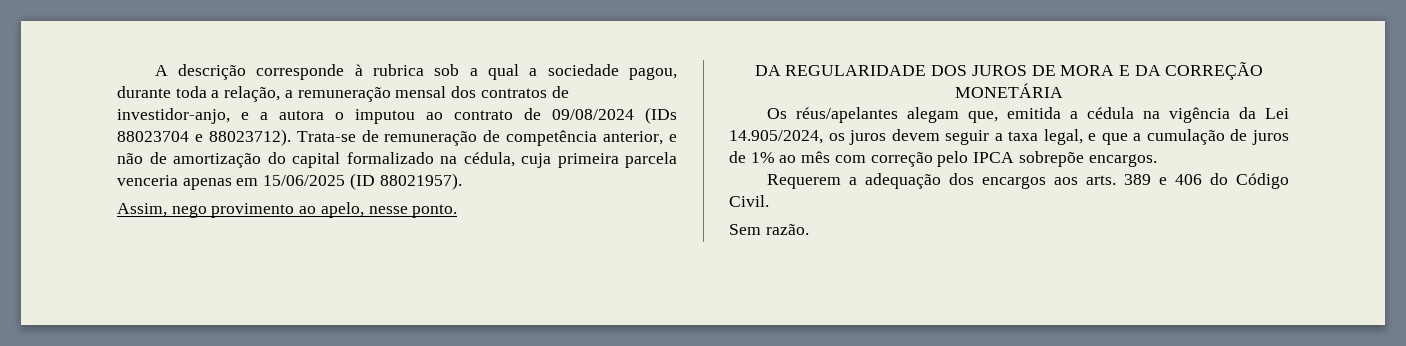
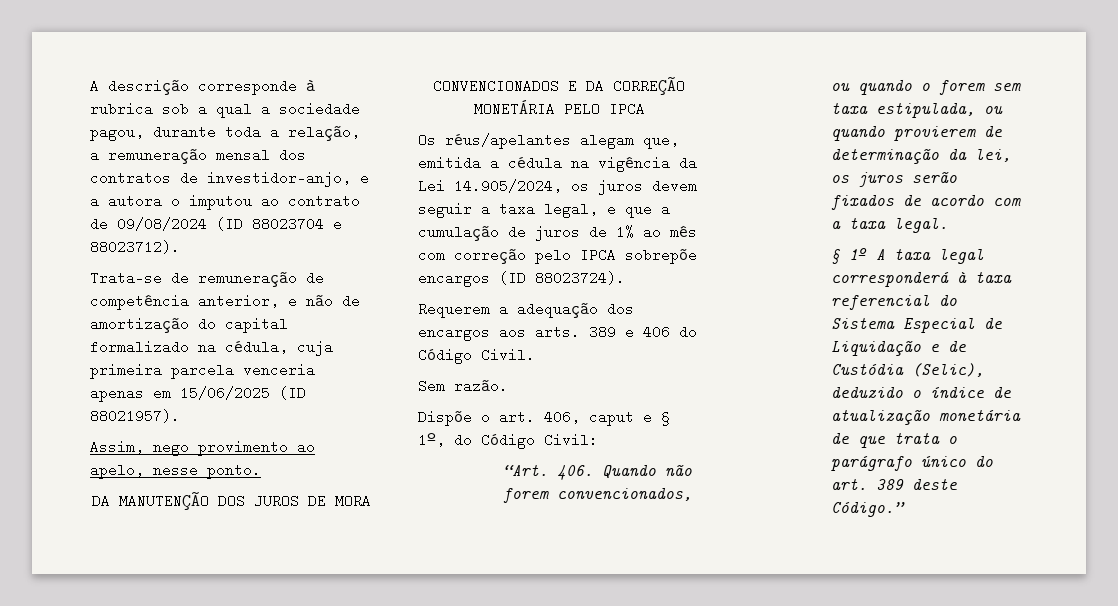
- A descrição corresponde à rubrica sob a qual a sociedade pagou, durante toda a relação, a remuneração mensal dos contratos de investidor-anjo, e a autora o imputou ao contrato de 09/08/2024 (IDs 88023704 e 88023712). Trata-se de remuneração de competência anterior, e não de amortização do capital formalizado na cédula, cuja primeira parcela venceria apenas em 15/06/2025 (ID 88021957).
+ A descrição corresponde à rubrica sob a qual a sociedade pagou, durante toda a relação, a remuneração mensal dos contratos de investidor-anjo, e a autora o imputou ao contrato de 09/08/2024 (ID 88023704 e 88023712).
+ Trata-se de remuneração de competência anterior, e não de amortização do capital formalizado na cédula, cuja primeira parcela venceria apenas em 15/06/2025 (ID 88021957).
- DA REGULARIDADE DOS JUROS DE MORA E DA CORREÇÃO MONETÁRIA
+ DA MANUTENÇÃO DOS JUROS DE MORA CONVENCIONADOS E DA CORREÇÃO MONETÁRIA PELO IPCA
- Os réus/apelantes alegam que, emitida a cédula na vigência da Lei 14.905/2024, os juros devem seguir a taxa legal, e que a cumulação de juros de 1% ao mês com correção pelo IPCA sobrepõe encargos.
+ Os réus/apelantes alegam que, emitida a cédula na vigência da Lei 14.905/2024, os juros devem seguir a taxa legal, e que a cumulação de juros de 1% ao mês com correção pelo IPCA sobrepõe encargos (ID 88023724).
+ Dispõe o art. 406, caput e § 1º, do Código Civil:
+ “Art. 406. Quando não forem convencionados, ou quando o forem sem taxa estipulada, ou quando provierem de determinação da lei, os juros serão fixados de acordo com a taxa legal.
+ § 1º A taxa legal corresponderá à taxa referencial do Sistema Especial de Liquidação e de Custódia (Selic), deduzido o índice de atualização monetária de que trata o parágrafo único do art. 389 deste Código.”

